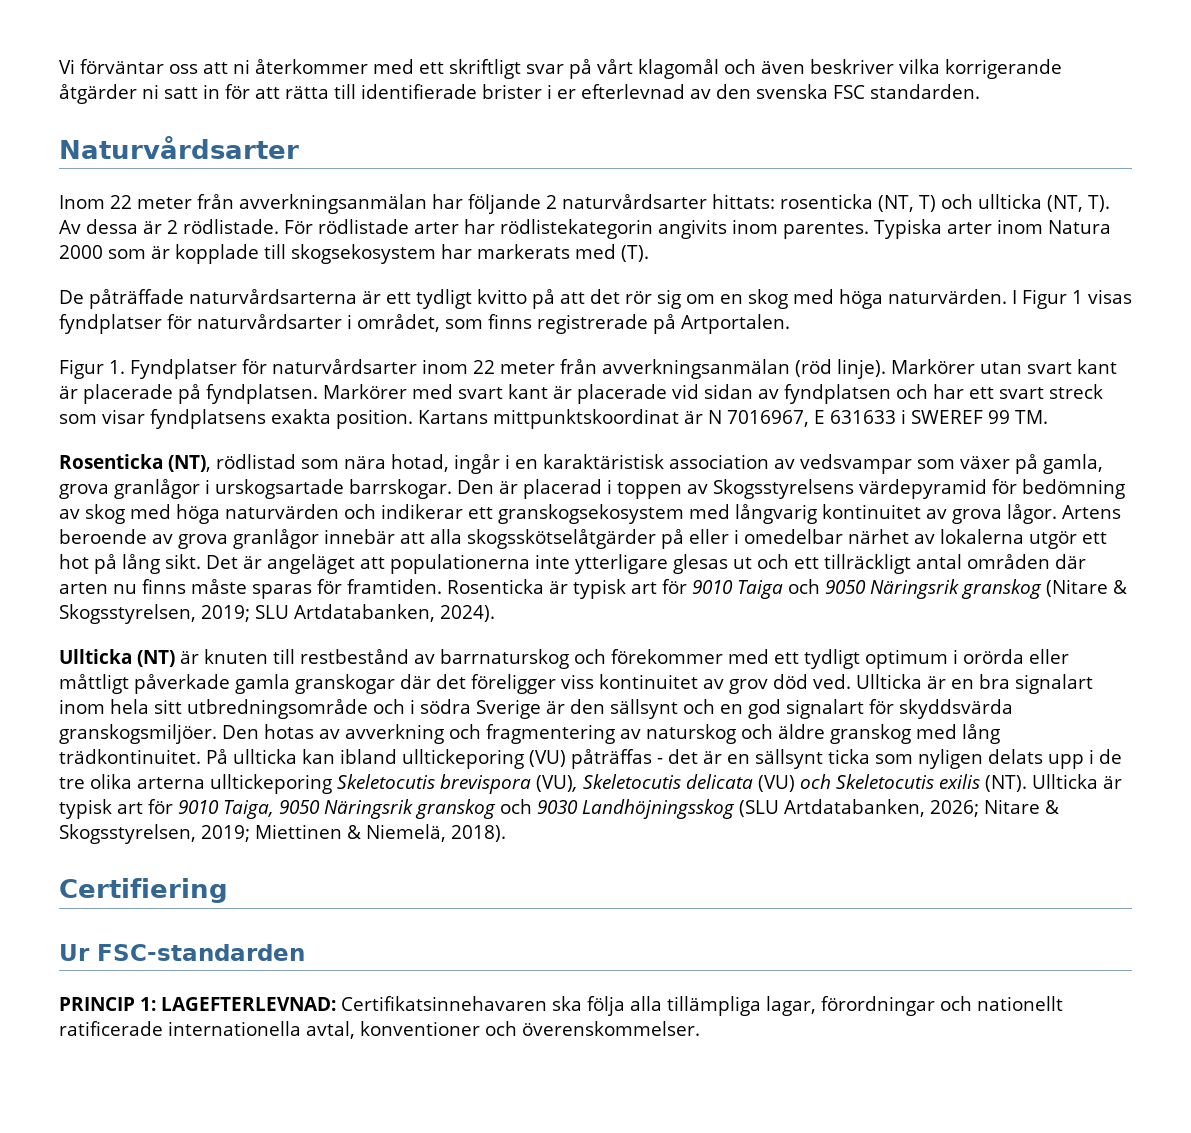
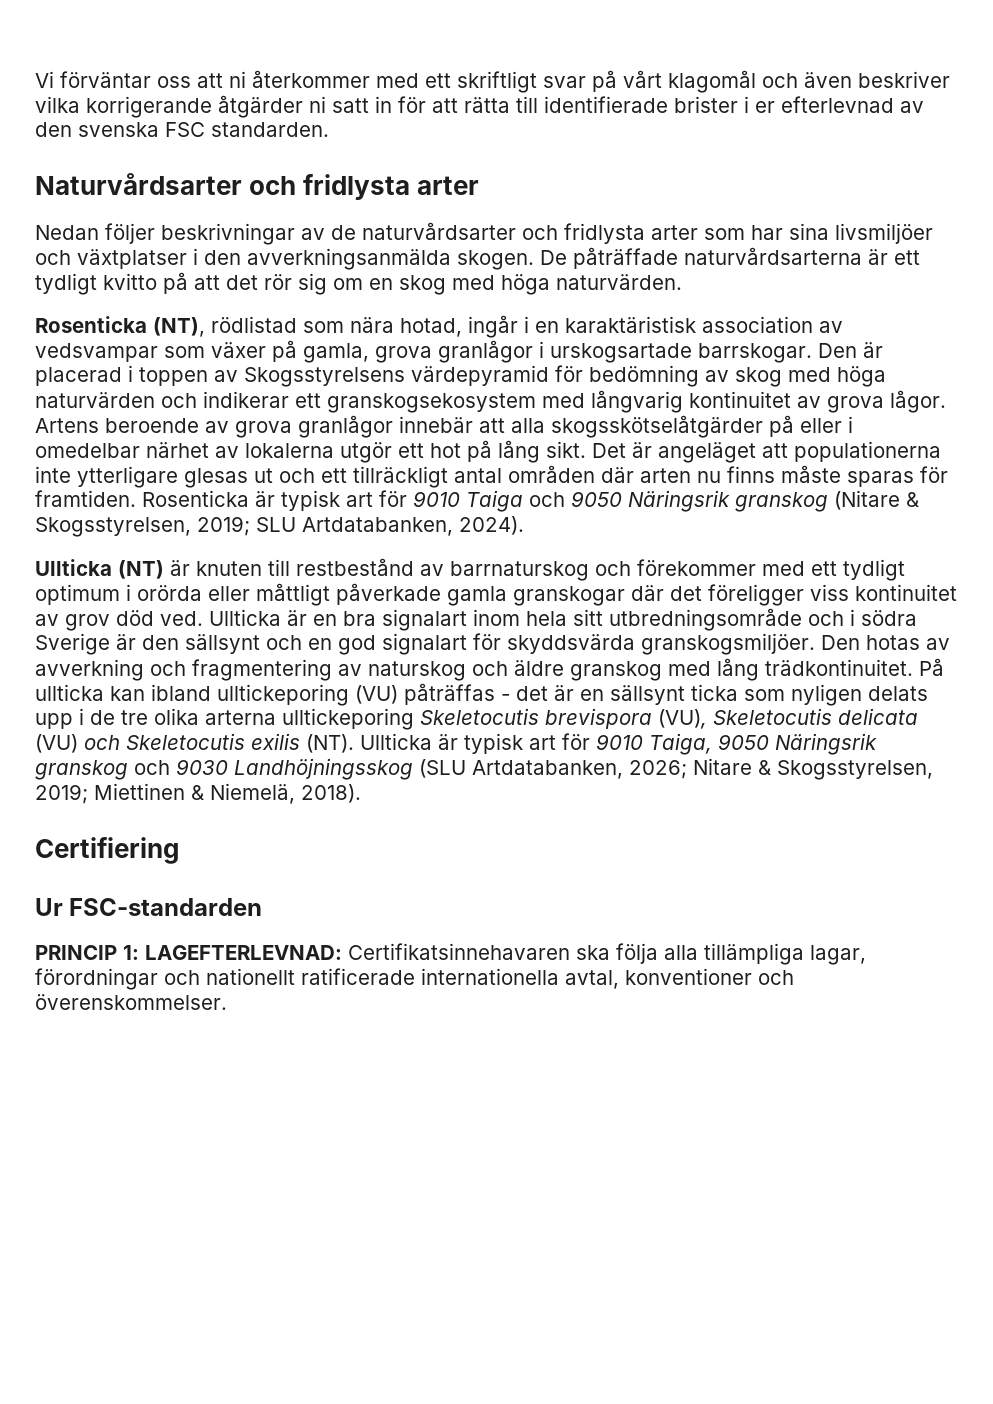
- Naturvårdsarter
- Inom 22 meter från avverkningsanmälan har följande 2 naturvårdsarter hittats: rosenticka (NT, T) och ullticka (NT, T). Av dessa är 2 rödlistade. För rödlistade arter har rödlistekategorin angivits inom parentes. Typiska arter inom Natura 2000 som är kopplade till skogsekosystem har markerats med (T).
- De påträffade naturvårdsarterna är ett tydligt kvitto på att det rör sig om en skog med höga naturvärden. I Figur 1 visas fyndplatser för naturvårdsarter i området, som finns registrerade på Artportalen.
- Figur 1. Fyndplatser för naturvårdsarter inom 22 meter från avverkningsanmälan (röd linje). Markörer utan svart kant är placerade på fyndplatsen. Markörer med svart kant är placerade vid sidan av fyndplatsen och har ett svart streck som visar fyndplatsens exakta position. Kartans mittpunktskoordinat är N 7016967, E 631633 i SWEREF 99 TM.
+ Naturvårdsarter och fridlysta arter
+ Nedan följer beskrivningar av de naturvårdsarter och fridlysta arter som har sina livsmiljöer och växtplatser i den avverkningsanmälda skogen. De påträffade naturvårdsarterna är ett tydligt kvitto på att det rör sig om en skog med höga naturvärden.

